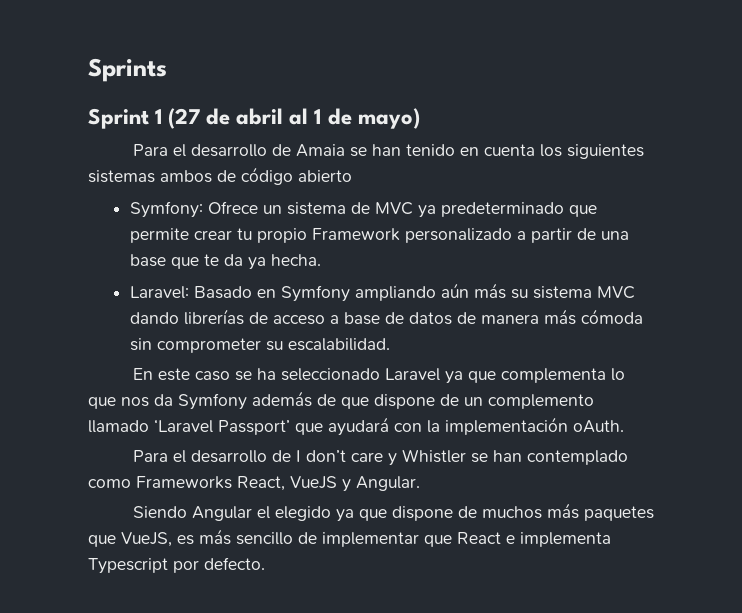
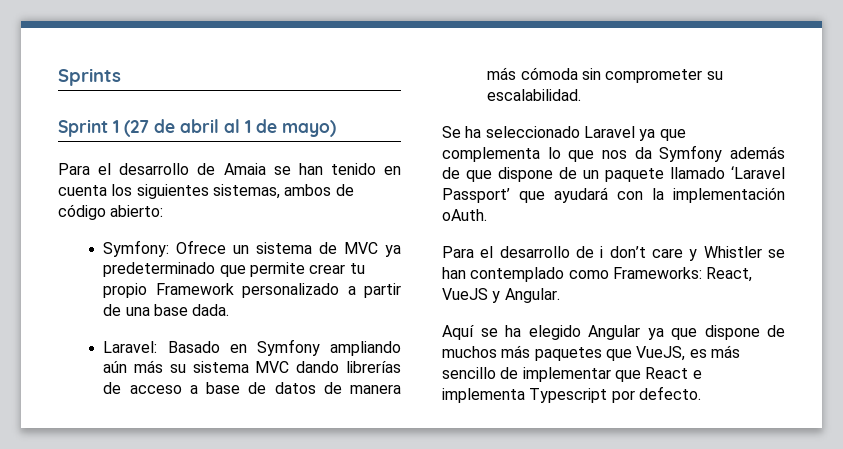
- Para el desarrollo de Amaia se han tenido en cuenta los siguientes sistemas ambos de código abierto
+ Para el desarrollo de Amaia se han tenido en cuenta los siguientes sistemas, ambos de código abierto:
- Symfony: Ofrece un sistema de MVC ya predeterminado que permite crear tu propio Framework personalizado a partir de una base que te da ya hecha.
+ Symfony: Ofrece un sistema de MVC ya predeterminado que permite crear tu propio Framework personalizado a partir de una base dada.
- En este caso se ha seleccionado Laravel ya que complementa lo que nos da Symfony además de que dispone de un complemento llamado ‘Laravel Passport’ que ayudará con la implementación oAuth.
+ Se ha seleccionado Laravel ya que complementa lo que nos da Symfony además de que dispone de un paquete llamado ‘Laravel Passport’ que ayudará con la implementación oAuth.
- Para el desarrollo de I don’t care y Whistler se han contemplado como Frameworks React, VueJS y Angular.
+ Para el desarrollo de i don’t care y Whistler se han contemplado como Frameworks: React, VueJS y Angular.
- Siendo Angular el elegido ya que dispone de muchos más paquetes que VueJS, es más sencillo de implementar que React e implementa Typescript por defecto.
+ Aquí se ha elegido Angular ya que dispone de muchos más paquetes que VueJS, es más sencillo de implementar que React e implementa Typescript por defecto.

